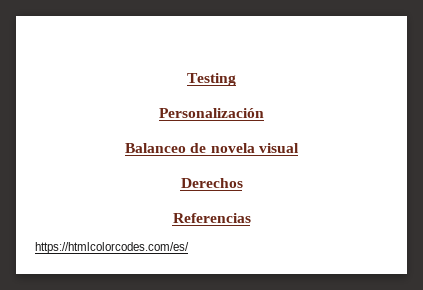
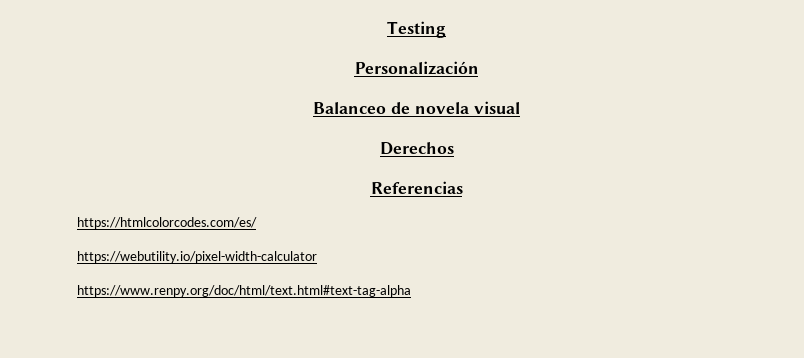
+ https://webutility.io/pixel-width-calculator
+ https://www.renpy.org/doc/html/text.html#text-tag-alpha

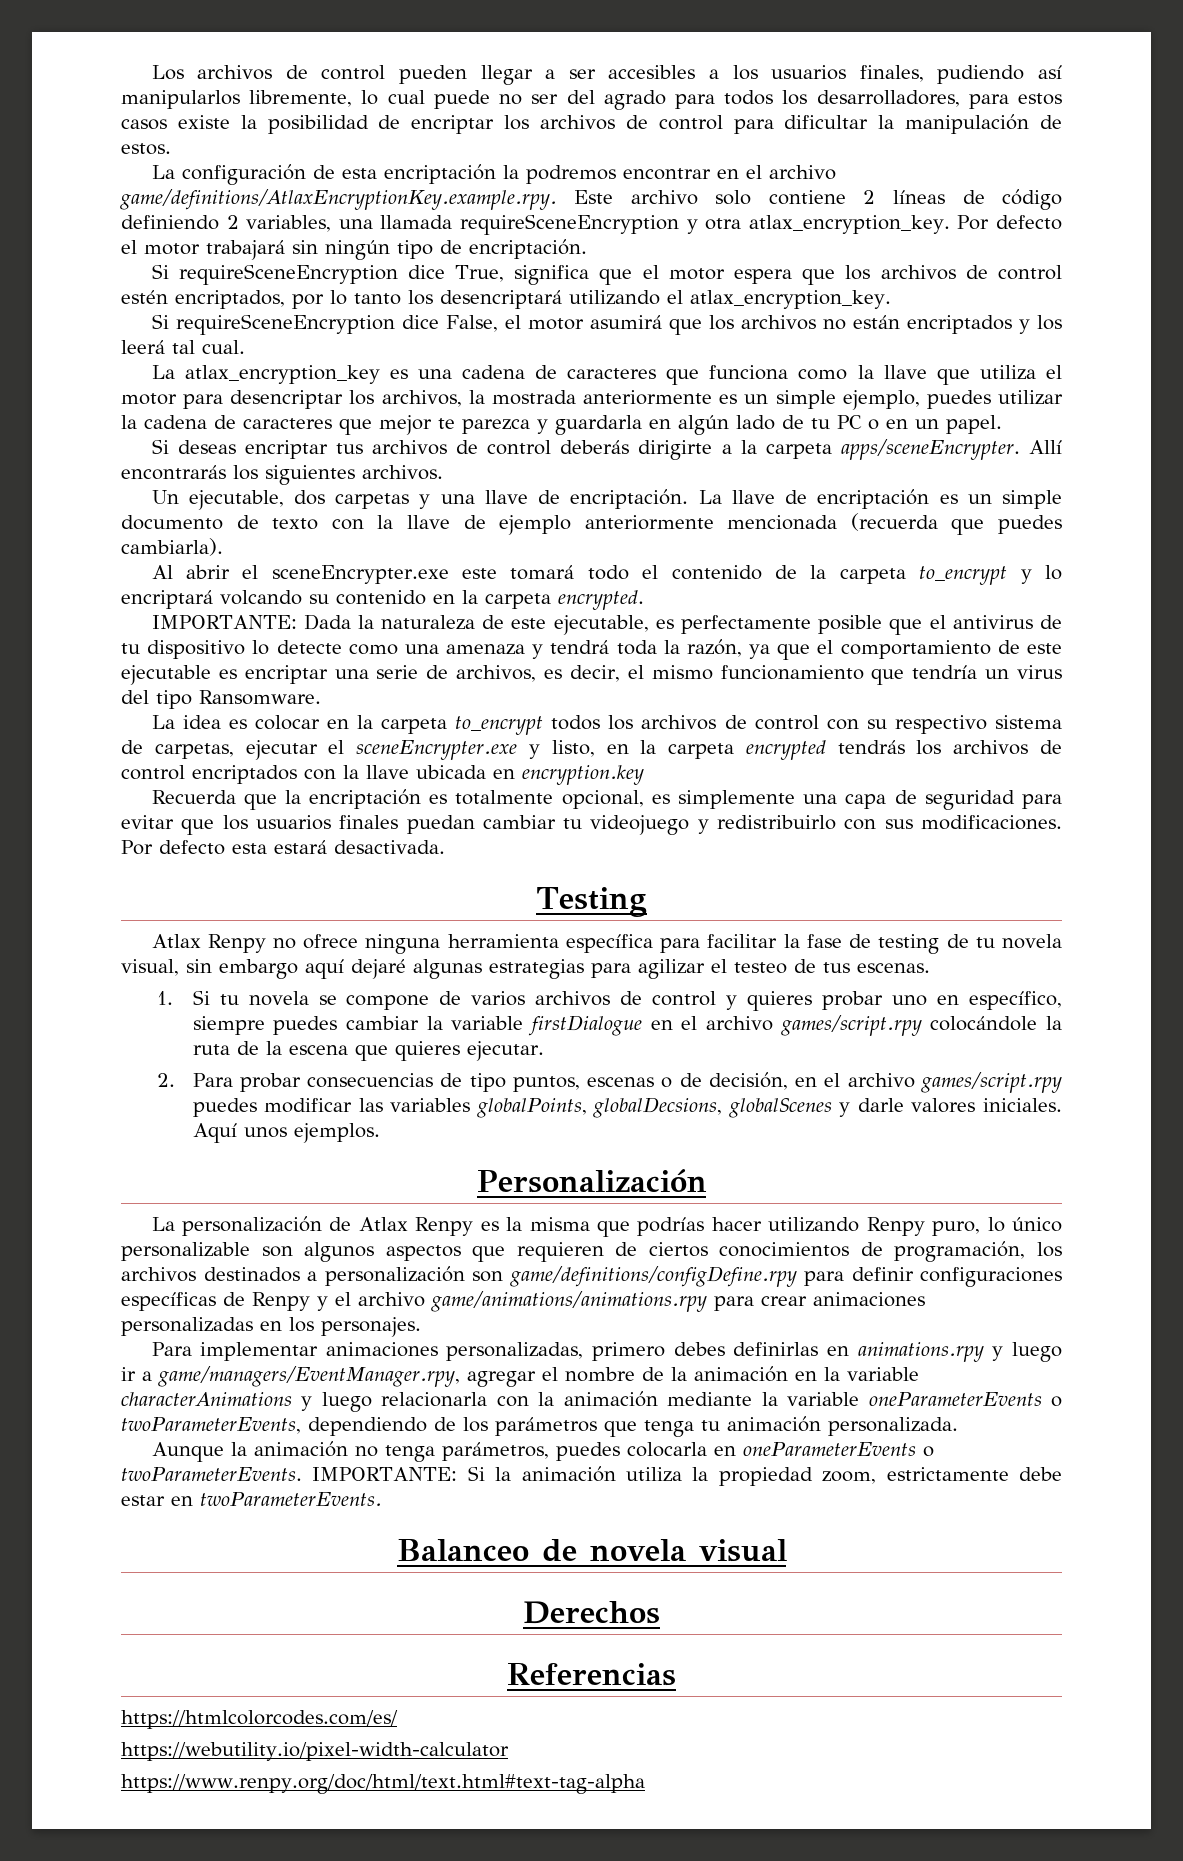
+ Los archivos de control pueden llegar a ser accesibles a los usuarios finales, pudiendo así manipularlos libremente, lo cual puede no ser del agrado para todos los desarrolladores, para estos casos existe la posibilidad de encriptar los archivos de control para dificultar la manipulación de estos.
+ La configuración de esta encriptación la podremos encontrar en el archivo game/definitions/AtlaxEncryptionKey.example.rpy. Este archivo solo contiene 2 líneas de código definiendo 2 variables, una llamada requireSceneEncryption y otra atlax_encryption_key. Por defecto el motor trabajará sin ningún tipo de encriptación.
+ Si requireSceneEncryption dice True, significa que el motor espera que los archivos de control estén encriptados, por lo tanto los desencriptará utilizando el atlax_encryption_key.
+ Si requireSceneEncryption dice False, el motor asumirá que los archivos no están encriptados y los leerá tal cual.
+ La atlax_encryption_key es una cadena de caracteres que funciona como la llave que utiliza el motor para desencriptar los archivos, la mostrada anteriormente es un simple ejemplo, puedes utilizar la cadena de caracteres que mejor te parezca y guardarla en algún lado de tu PC o en un papel.
+ Si deseas encriptar tus archivos de control deberás dirigirte a la carpeta apps/sceneEncrypter. Allí encontrarás los siguientes archivos.
+ Un ejecutable, dos carpetas y una llave de encriptación. La llave de encriptación es un simple documento de texto con la llave de ejemplo anteriormente mencionada (recuerda que puedes cambiarla).
+ Al abrir el sceneEncrypter.exe este tomará todo el contenido de la carpeta to_encrypt y lo encriptará volcando su contenido en la carpeta encrypted.
+ IMPORTANTE: Dada la naturaleza de este ejecutable, es perfectamente posible que el antivirus de tu dispositivo lo detecte como una amenaza y tendrá toda la razón, ya que el comportamiento de este ejecutable es encriptar una serie de archivos, es decir, el mismo funcionamiento que tendría un virus del tipo Ransomware.
+ La idea es colocar en la carpeta to_encrypt todos los archivos de control con su respectivo sistema de carpetas, ejecutar el sceneEncrypter.exe y listo, en la carpeta encrypted tendrás los archivos de control encriptados con la llave ubicada en encryption.key
+ Recuerda que la encriptación es totalmente opcional, es simplemente una capa de seguridad para evitar que los usuarios finales puedan cambiar tu videojuego y redistribuirlo con sus modificaciones. Por defecto esta estará desactivada.
  Testing
+ Atlax Renpy no ofrece ninguna herramienta específica para facilitar la fase de testing de tu novela visual, sin embargo aquí dejaré algunas estrategias para agilizar el testeo de tus escenas.
+ 1. Si tu novela se compone de varios archivos de control y quieres probar uno en específico, siempre puedes cambiar la variable firstDialogue en el archivo games/script.rpy colocándole la ruta de la escena que quieres ejecutar.
+ 2. Para probar consecuencias de tipo puntos, escenas o de decisión, en el archivo games/script.rpy puedes modificar las variables globalPoints, globalDecsions, globalScenes y darle valores iniciales. Aquí unos ejemplos.
  Personalización
+ La personalización de Atlax Renpy es la misma que podrías hacer utilizando Renpy puro, lo único personalizable son algunos aspectos que requieren de ciertos conocimientos de programación, los archivos destinados a personalización son game/definitions/configDefine.rpy para definir configuraciones específicas de Renpy y el archivo game/animations/animations.rpy para crear animaciones personalizadas en los personajes.
+ Para implementar animaciones personalizadas, primero debes definirlas en animations.rpy y luego ir a game/managers/EventManager.rpy, agregar el nombre de la animación en la variable characterAnimations y luego relacionarla con la animación mediante la variable oneParameterEvents o twoParameterEvents, dependiendo de los parámetros que tenga tu animación personalizada.
+ Aunque la animación no tenga parámetros, puedes colocarla en oneParameterEvents o twoParameterEvents. IMPORTANTE: Si la animación utiliza la propiedad zoom, estrictamente debe estar en twoParameterEvents.

